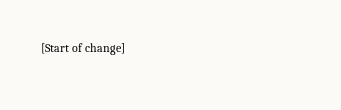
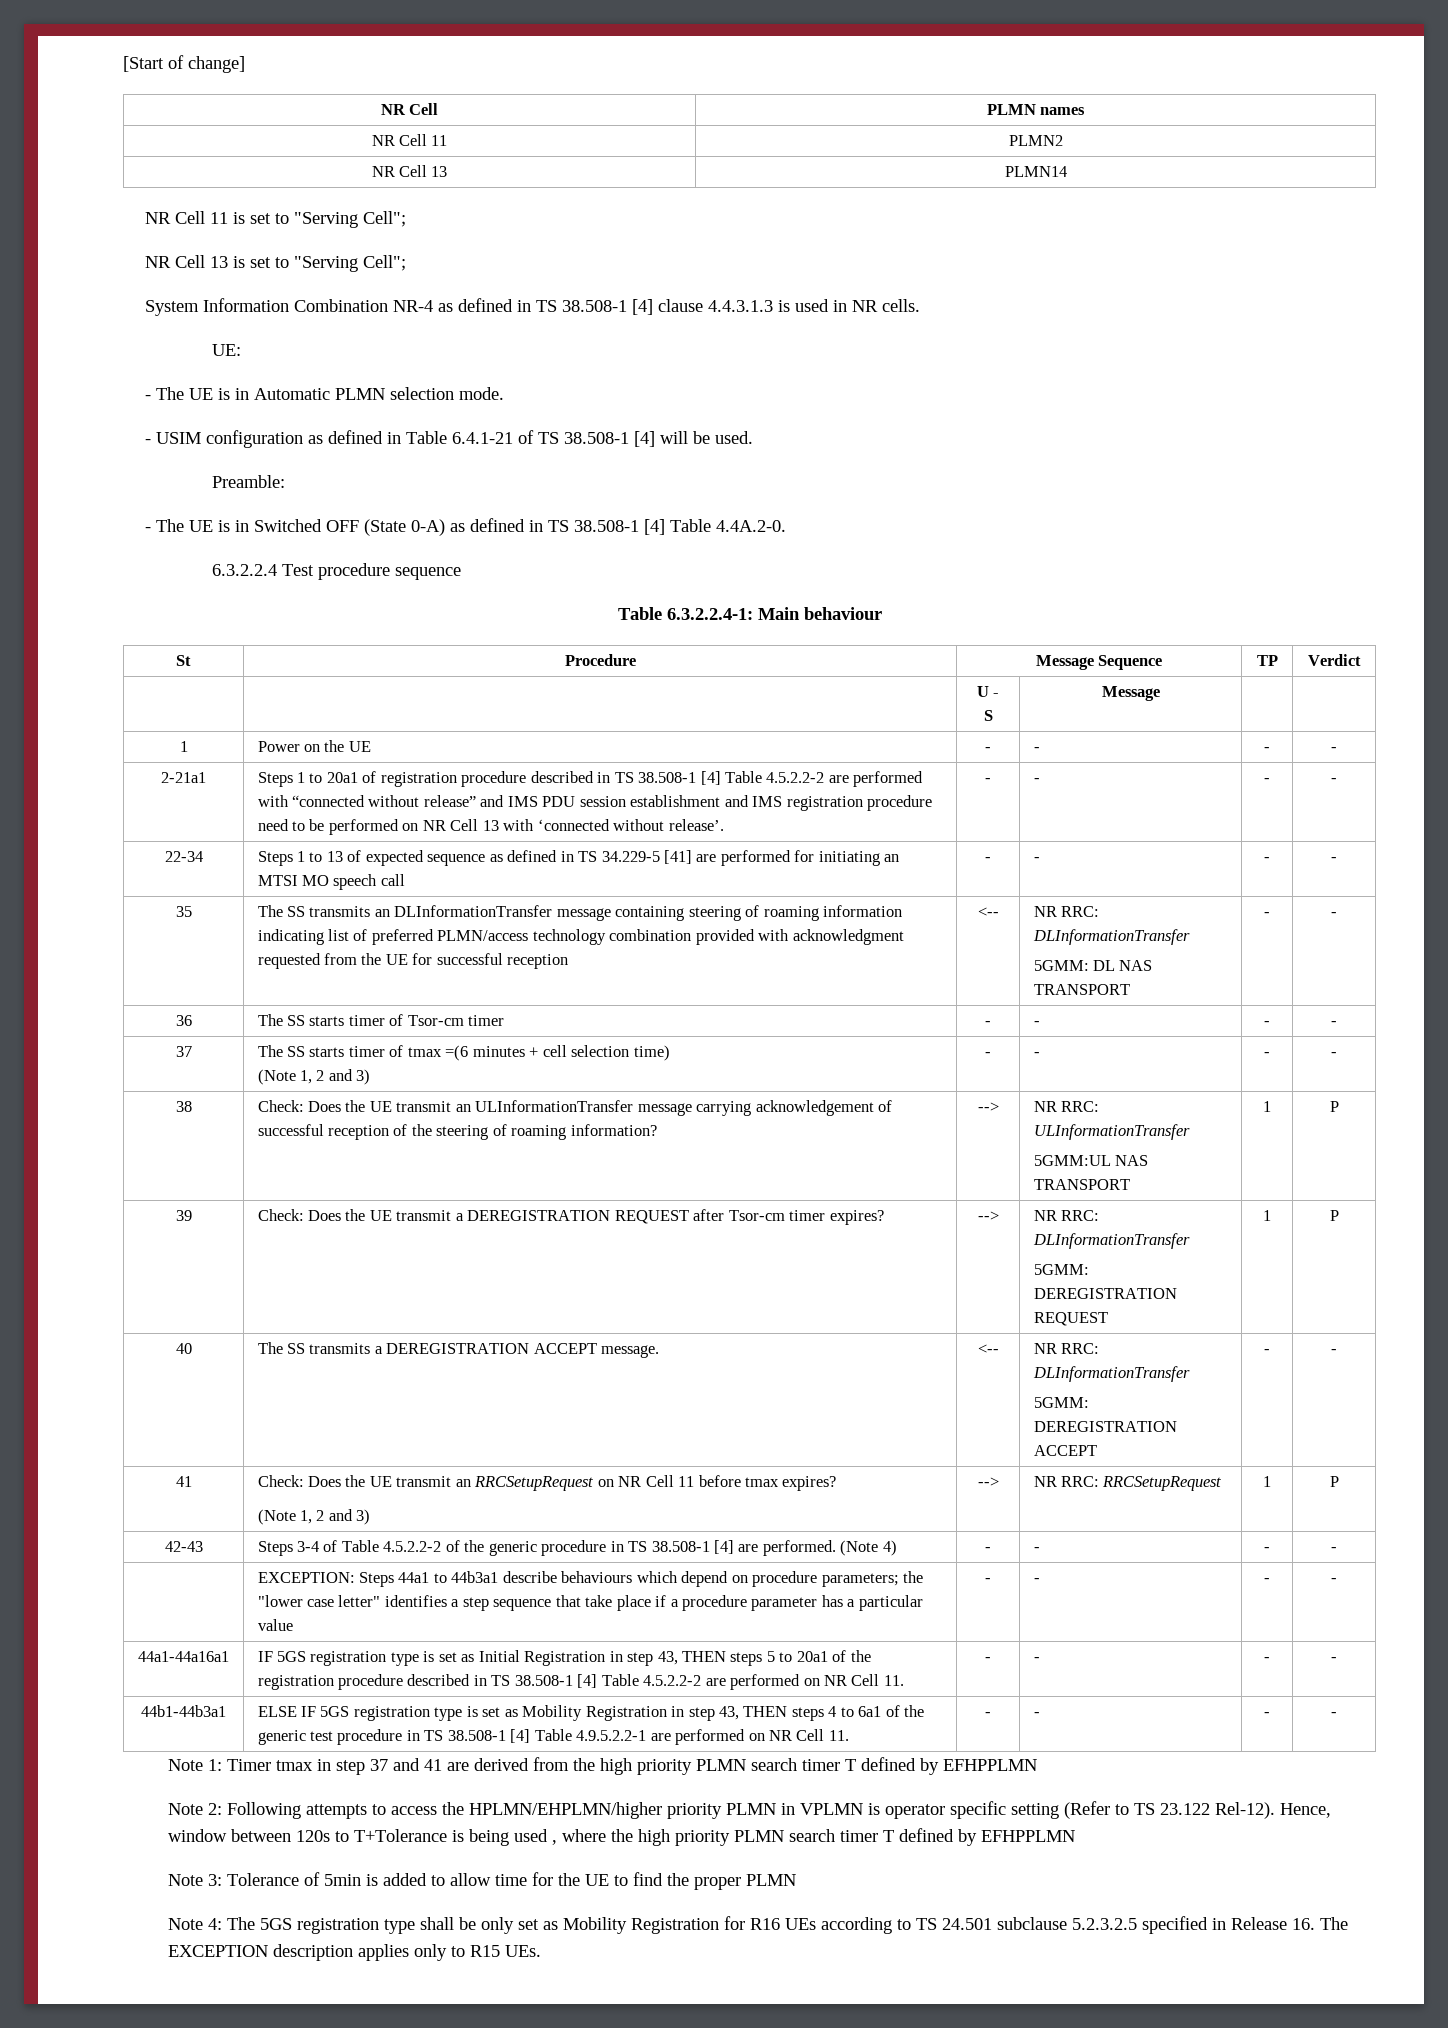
+ NR Cell | PLMN names
+ NR Cell 11 | PLMN2
+ NR Cell 13 | PLMN14
+ NR Cell 11 is set to "Serving Cell";
+ NR Cell 13 is set to "Serving Cell";
+ System Information Combination NR-4 as defined in TS 38.508-1 [4] clause 4.4.3.1.3 is used in NR cells.
+ UE:
+ - The UE is in Automatic PLMN selection mode.
+ - USIM configuration as defined in Table 6.4.1-21 of TS 38.508-1 [4] will be used.
+ Preamble:
+ - The UE is in Switched OFF (State 0-A) as defined in TS 38.508-1 [4] Table 4.4A.2-0.
+ 6.3.2.2.4 Test procedure sequence
+ Table 6.3.2.2.4-1: Main behaviour
+ St | Procedure | Message Sequence | TP | Verdict
+ | | U - S | Message | |
+ 1 | Power on the UE | - | - | - | -
+ 2-21a1 | Steps 1 to 20a1 of registration procedure described in TS 38.508-1 [4] Table 4.5.2.2-2 are performed with “connected without release” and IMS PDU session establishment and IMS registration procedure need to be performed on NR Cell 13 with ‘connected without release’. | - | - | - | -
+ 22-34 | Steps 1 to 13 of expected sequence as defined in TS 34.229-5 [41] are performed for initiating an MTSI MO speech call | - | - | - | -
+ 35 | The SS transmits an DLInformationTransfer message containing steering of roaming information indicating list of preferred PLMN/access technology combination provided with acknowledgment requested from the UE for successful reception | <-- | NR RRC: DLInformationTransfer
+ 5GMM: DL NAS TRANSPORT | - | -
+ 36 | The SS starts timer of Tsor-cm timer | - | - | - | -
+ 37 | The SS starts timer of tmax =(6 minutes + cell selection time)
+ (Note 1, 2 and 3) | - | - | - | -
+ 38 | Check: Does the UE transmit an ULInformationTransfer message carrying acknowledgement of successful reception of the steering of roaming information? | --> | NR RRC: ULInformationTransfer
+ 5GMM:UL NAS TRANSPORT | 1 | P
+ 39 | Check: Does the UE transmit a DEREGISTRATION REQUEST after Tsor-cm timer expires? | --> | NR RRC: DLInformationTransfer
+ 5GMM: DEREGISTRATION REQUEST | 1 | P
+ 40 | The SS transmits a DEREGISTRATION ACCEPT message. | <-- | NR RRC: DLInformationTransfer
+ 5GMM: DEREGISTRATION ACCEPT | - | -
+ 41 | Check: Does the UE transmit an RRCSetupRequest on NR Cell 11 before tmax expires?
+ (Note 1, 2 and 3) | --> | NR RRC: RRCSetupRequest | 1 | P
+ 42-43 | Steps 3-4 of Table 4.5.2.2-2 of the generic procedure in TS 38.508-1 [4] are performed. (Note 4) | - | - | - | -
+ | EXCEPTION: Steps 44a1 to 44b3a1 describe behaviours which depend on procedure parameters; the "lower case letter" identifies a step sequence that take place if a procedure parameter has a particular value | - | - | - | -
+ 44a1-44a16a1 | IF 5GS registration type is set as Initial Registration in step 43, THEN steps 5 to 20a1 of the registration procedure described in TS 38.508-1 [4] Table 4.5.2.2-2 are performed on NR Cell 11. | - | - | - | -
+ 44b1-44b3a1 | ELSE IF 5GS registration type is set as Mobility Registration in step 43, THEN steps 4 to 6a1 of the generic test procedure in TS 38.508-1 [4] Table 4.9.5.2.2-1 are performed on NR Cell 11. | - | - | - | -
+ Note 1: Timer tmax in step 37 and 41 are derived from the high priority PLMN search timer T defined by EFHPPLMN
+ Note 2: Following attempts to access the HPLMN/EHPLMN/higher priority PLMN in VPLMN is operator specific setting (Refer to TS 23.122 Rel-12). Hence, window between 120s to T+Tolerance is being used , where the high priority PLMN search timer T defined by EFHPPLMN
+ Note 3: Tolerance of 5min is added to allow time for the UE to find the proper PLMN
+ Note 4: The 5GS registration type shall be only set as Mobility Registration for R16 UEs according to TS 24.501 subclause 5.2.3.2.5 specified in Release 16. The EXCEPTION description applies only to R15 UEs.

